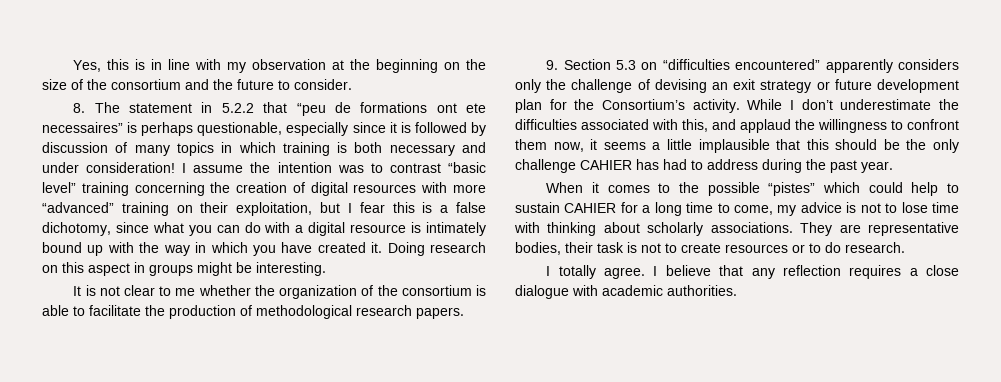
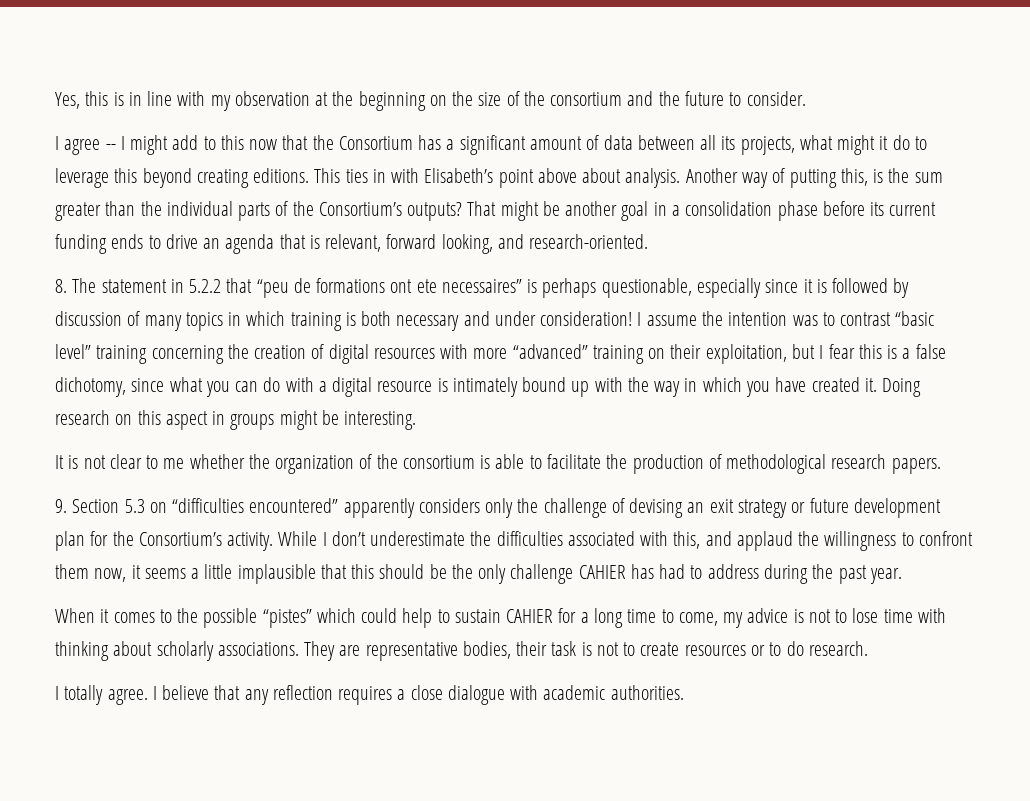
+ I agree -- I might add to this now that the Consortium has a significant amount of data between all its projects, what might it do to leverage this beyond creating editions. This ties in with Elisabeth’s point above about analysis. Another way of putting this, is the sum greater than the individual parts of the Consortium’s outputs? That might be another goal in a consolidation phase before its current funding ends to drive an agenda that is relevant, forward looking, and research-oriented.

